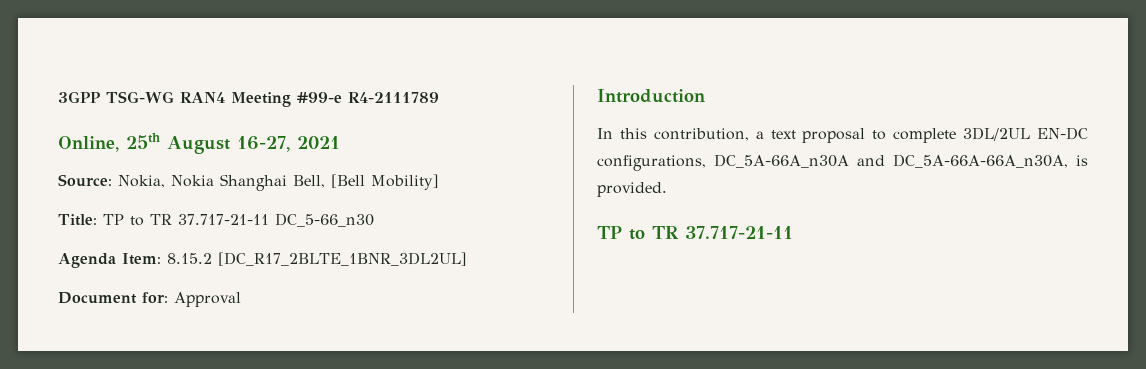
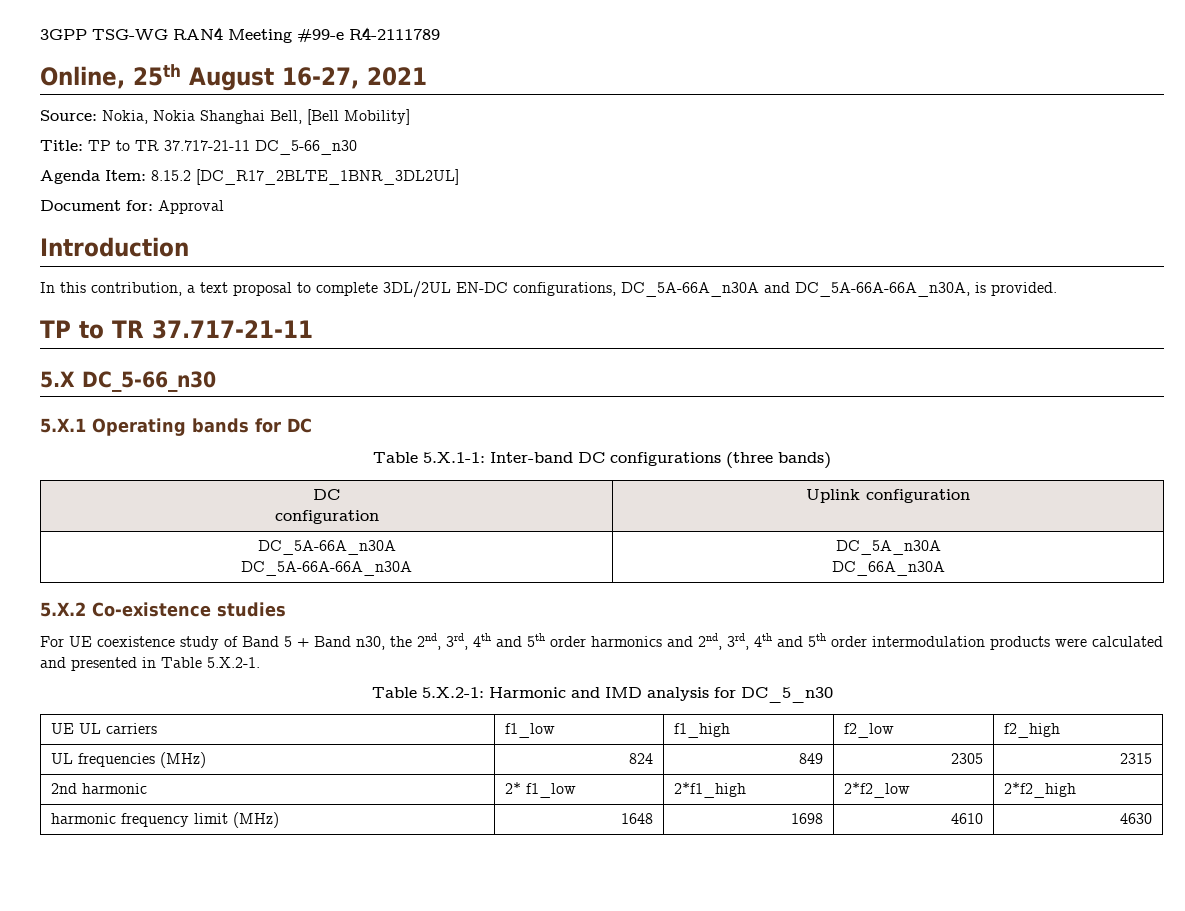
+ 5.X DC_5-66_n30
+ 5.X.1 Operating bands for DC
+ Table 5.X.1-1: Inter-band DC configurations (three bands)
+ DC
+ configuration | Uplink configuration
+ DC_5A-66A_n30A
+ DC_5A-66A-66A_n30A | DC_5A_n30A
+ DC_66A_n30A
+ 5.X.2 Co-existence studies
+ For UE coexistence study of Band 5 + Band n30, the 2nd, 3rd, 4th and 5th order harmonics and 2nd, 3rd, 4th and 5th order intermodulation products were calculated and presented in Table 5.X.2-1.
+ Table 5.X.2-1: Harmonic and IMD analysis for DC_5_n30
+ UE UL carriers | f1_low | f1_high | f2_low | f2_high
+ UL frequencies (MHz) | 824 | 849 | 2305 | 2315
+ 2nd harmonic | 2* f1_low | 2*f1_high | 2*f2_low | 2*f2_high
+ harmonic frequency limit (MHz) | 1648 | 1698 | 4610 | 4630

